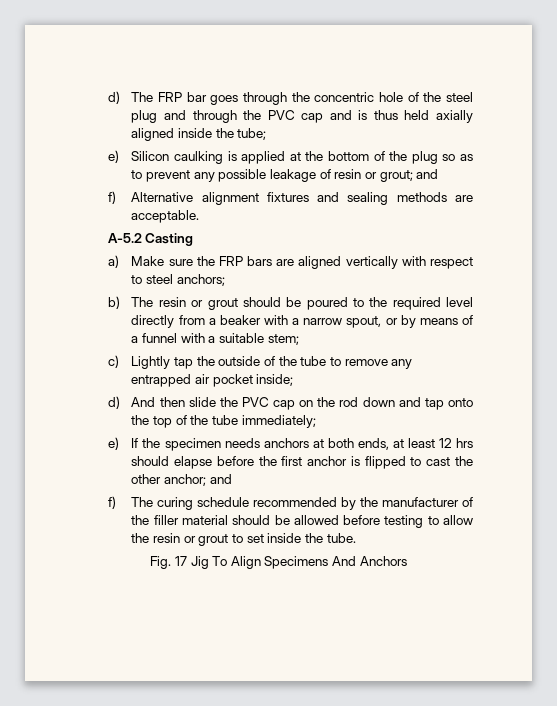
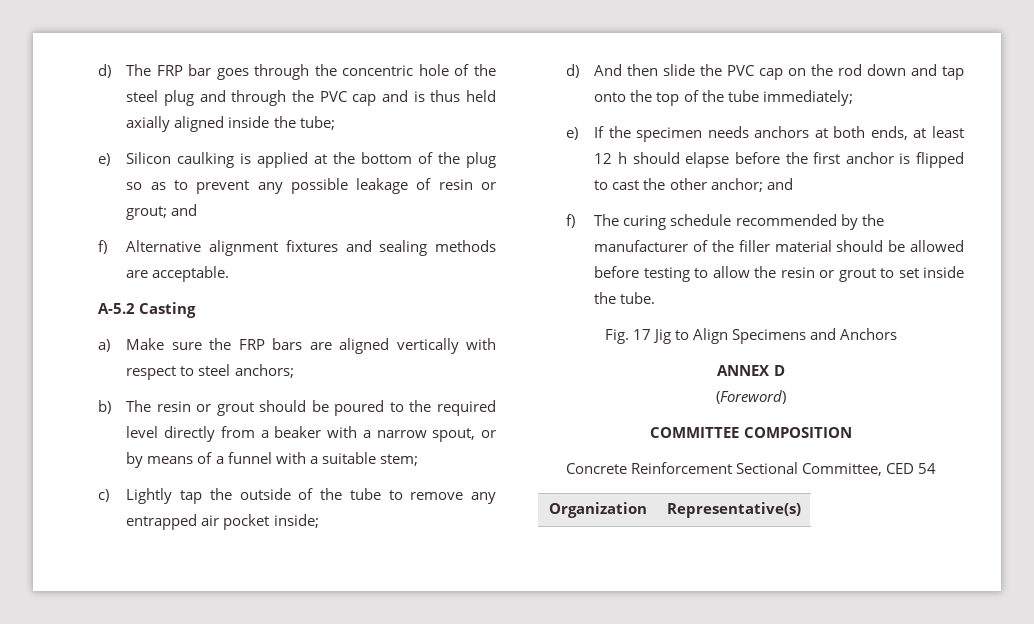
- e) If the specimen needs anchors at both ends, at least 12 hrs should elapse before the first anchor is flipped to cast the other anchor; and
+ e) If the specimen needs anchors at both ends, at least 12 h should elapse before the first anchor is flipped to cast the other anchor; and
- Fig. 17 Jig To Align Specimens And Anchors
+ Fig. 17 Jig to Align Specimens and Anchors
+ ANNEX D
+ (Foreword)
+ COMMITTEE COMPOSITION
+ Concrete Reinforcement Sectional Committee, CED 54
+ Organization | Representative(s)

